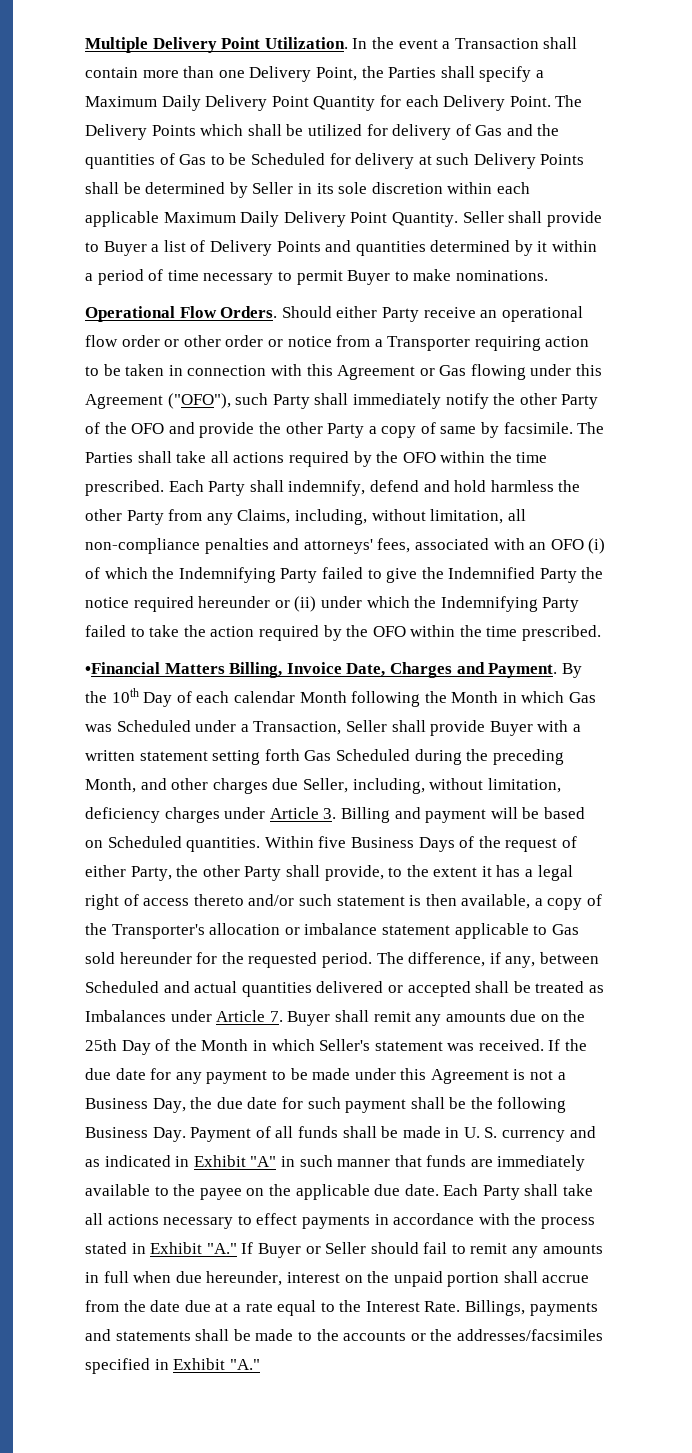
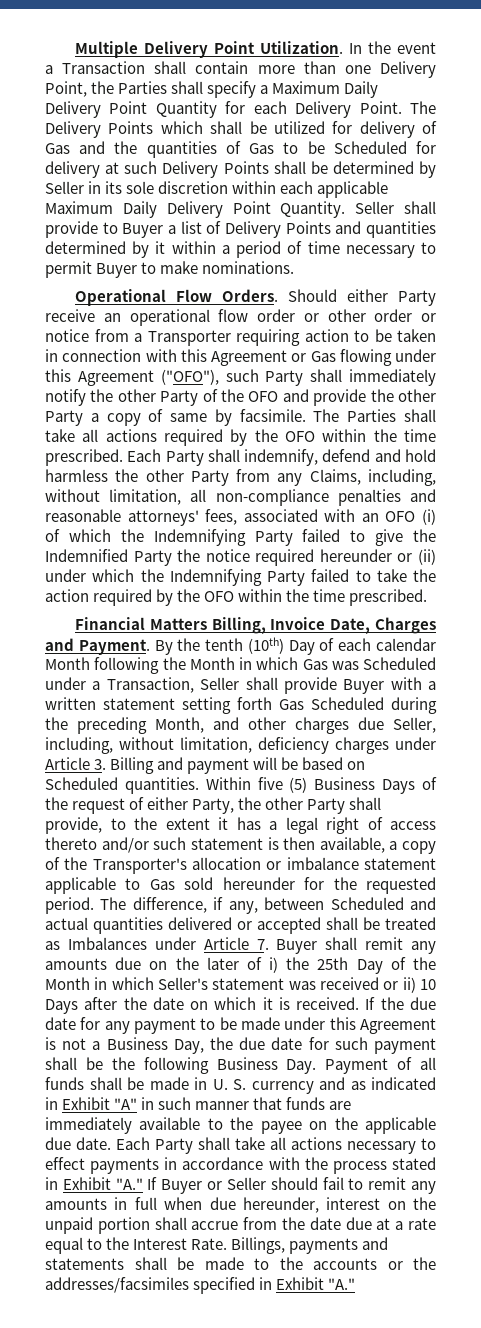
- Each Party shall indemnify, defend and hold harmless the other Party from any Claims, including, without limitation, all non-compliance penalties and attorneys' fees, associated with an OFO (i) of which the Indemnifying Party failed to give the Indemnified Party the notice required hereunder or (ii) under which the Indemnifying Party failed to take the action required by the OFO within the time prescribed.
+ Each Party shall indemnify, defend and hold harmless the other Party from any Claims, including, without limitation, all non-compliance penalties and reasonable attorneys' fees, associated with an OFO (i) of which the Indemnifying Party failed to give the Indemnified Party the notice required hereunder or (ii) under which the Indemnifying Party failed to take the action required by the OFO within the time prescribed.
- •Financial Matters Billing, Invoice Date, Charges and Payment.
+ Financial Matters Billing, Invoice Date, Charges and Payment.
- By the 10th Day of each calendar Month following the Month in which Gas was Scheduled under a Transaction, Seller shall provide Buyer with a written statement setting forth Gas Scheduled during the preceding Month, and other charges due Seller, including, without limitation, deficiency charges under Article 3. Billing and payment will be based on Scheduled quantities.
+ By the tenth (10th) Day of each calendar Month following the Month in which Gas was Scheduled under a Transaction, Seller shall provide Buyer with a written statement setting forth Gas Scheduled during the preceding Month, and other charges due Seller, including, without limitation, deficiency charges under Article 3. Billing and payment will be based on Scheduled quantities.
- Within five Business Days of the request of either Party, the other Party shall provide, to the extent it has a legal right of access thereto and/or such statement is then available, a copy of the Transporter's allocation or imbalance statement applicable to Gas sold hereunder for the requested period.
+ Within five (5) Business Days of the request of either Party, the other Party shall provide, to the extent it has a legal right of access thereto and/or such statement is then available, a copy of the Transporter's allocation or imbalance statement applicable to Gas sold hereunder for the requested period.
- The difference, if any, between Scheduled and actual quantities delivered or accepted shall be treated as Imbalances under Article 7. Buyer shall remit any amounts due on the 25th Day of the Month in which Seller's statement was received.
+ The difference, if any, between Scheduled and actual quantities delivered or accepted shall be treated as Imbalances under Article 7. Buyer shall remit any amounts due on the later of i) the 25th Day of the Month in which Seller's statement was received or ii) 10 Days after the date on which it is received.

